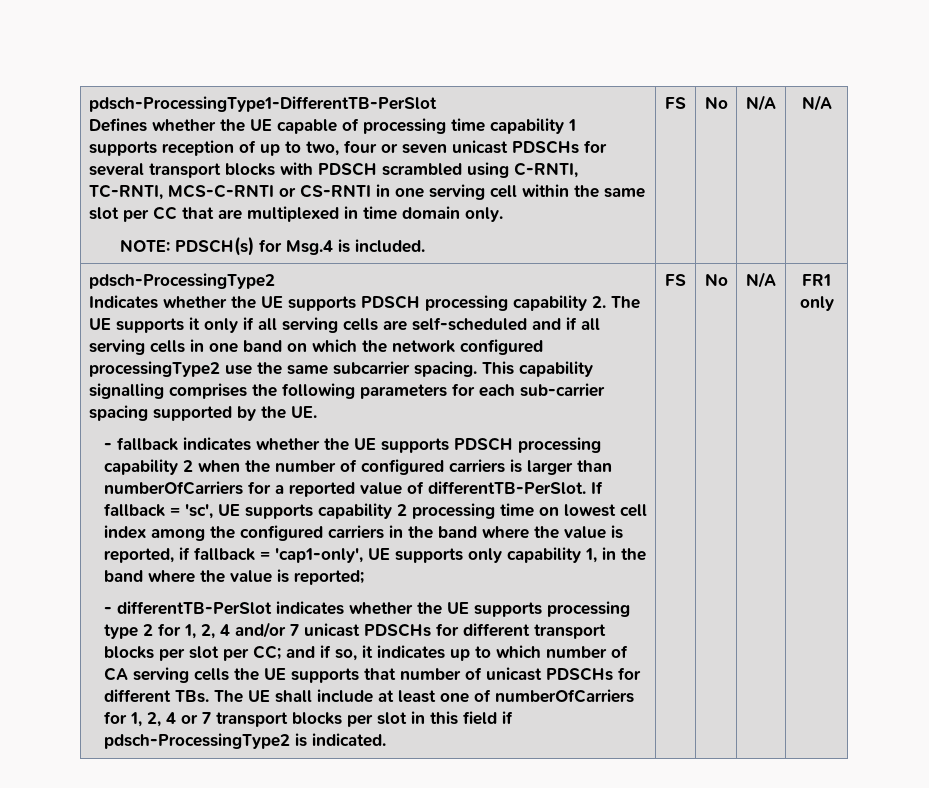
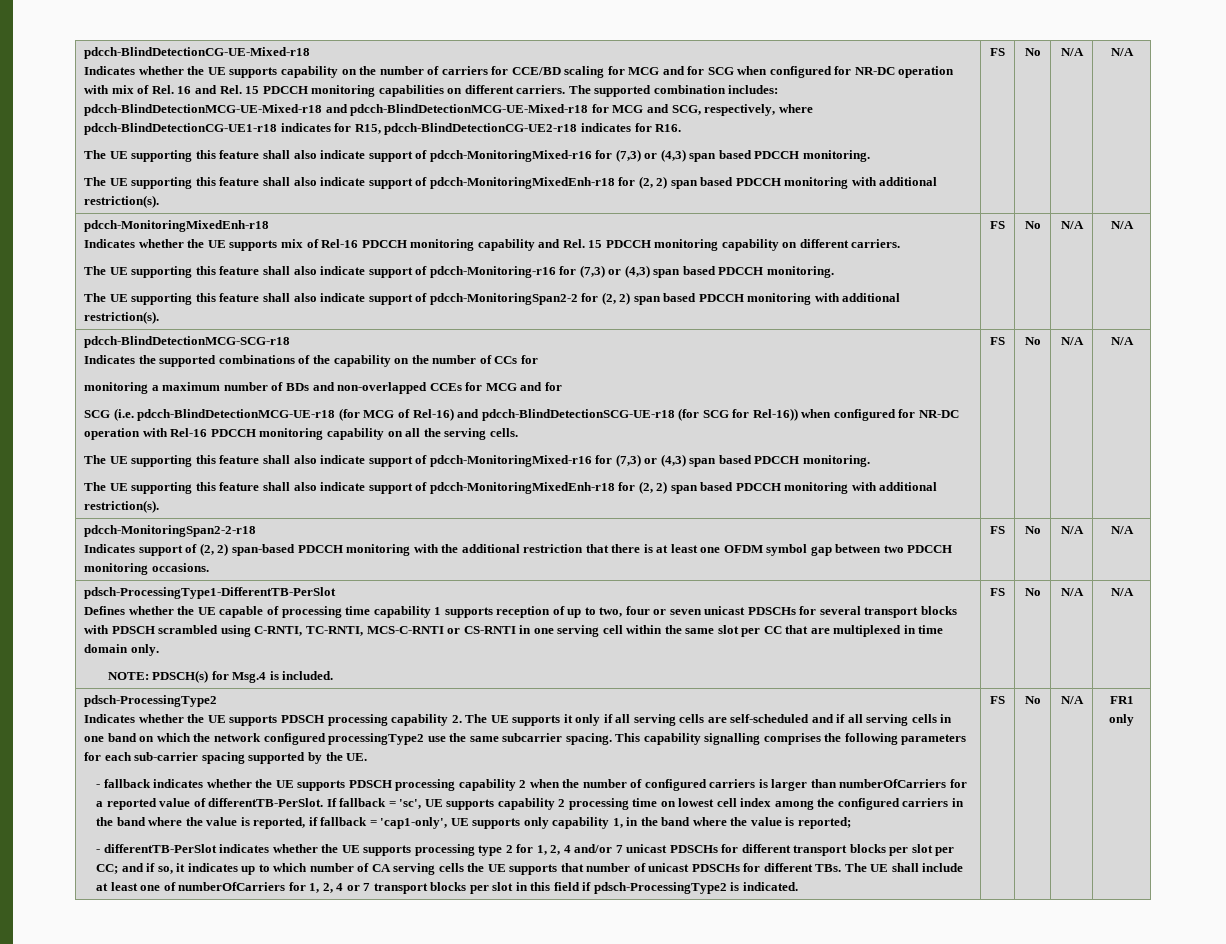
+ pdcch-BlindDetectionCG-UE-Mixed-r18
+ Indicates whether the UE supports capability on the number of carriers for CCE/BD scaling for MCG and for SCG when configured for NR-DC operation with mix of Rel. 16 and Rel. 15 PDCCH monitoring capabilities on different carriers. The supported combination includes: pdcch-BlindDetectionMCG-UE-Mixed-r18 and pdcch-BlindDetectionMCG-UE-Mixed-r18 for MCG and SCG, respectively, where pdcch-BlindDetectionCG-UE1-r18 indicates for R15, pdcch-BlindDetectionCG-UE2-r18 indicates for R16.
+ The UE supporting this feature shall also indicate support of pdcch-MonitoringMixed-r16 for (7,3) or (4,3) span based PDCCH monitoring.
+ The UE supporting this feature shall also indicate support of pdcch-MonitoringMixedEnh-r18 for (2, 2) span based PDCCH monitoring with additional restriction(s). | FS | No | N/A | N/A
+ pdcch-MonitoringMixedEnh-r18
+ Indicates whether the UE supports mix of Rel-16 PDCCH monitoring capability and Rel. 15 PDCCH monitoring capability on different carriers.
+ The UE supporting this feature shall also indicate support of pdcch-Monitoring-r16 for (7,3) or (4,3) span based PDCCH monitoring.
+ The UE supporting this feature shall also indicate support of pdcch-MonitoringSpan2-2 for (2, 2) span based PDCCH monitoring with additional restriction(s). | FS | No | N/A | N/A
+ pdcch-BlindDetectionMCG-SCG-r18
+ Indicates the supported combinations of the capability on the number of CCs for
+ monitoring a maximum number of BDs and non-overlapped CCEs for MCG and for
+ SCG (i.e. pdcch-BlindDetectionMCG-UE-r18 (for MCG of Rel-16) and pdcch-BlindDetectionSCG-UE-r18 (for SCG for Rel-16)) when configured for NR-DC operation with Rel-16 PDCCH monitoring capability on all the serving cells.
+ The UE supporting this feature shall also indicate support of pdcch-MonitoringMixed-r16 for (7,3) or (4,3) span based PDCCH monitoring.
+ The UE supporting this feature shall also indicate support of pdcch-MonitoringMixedEnh-r18 for (2, 2) span based PDCCH monitoring with additional restriction(s). | FS | No | N/A | N/A
+ pdcch-MonitoringSpan2-2-r18
+ Indicates support of (2, 2) span-based PDCCH monitoring with the additional restriction that there is at least one OFDM symbol gap between two PDCCH monitoring occasions. | FS | No | N/A | N/A

